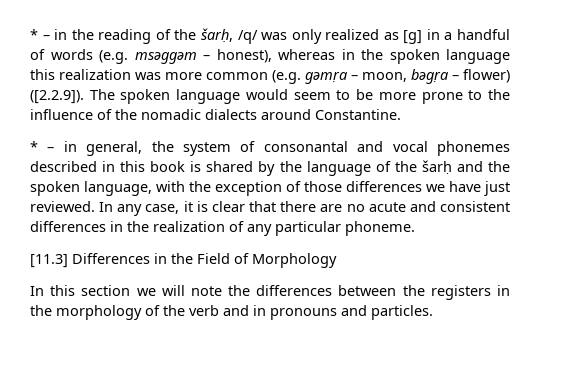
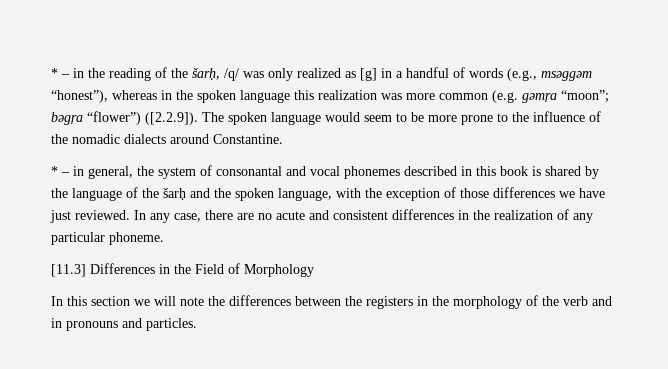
- * – in the reading of the šarḥ, /q/ was only realized as [g] in a handful of words (e.g. msǝggǝm – honest), whereas in the spoken language this realization was more common (e.g. gəmṛa – moon, bəgṛa – flower) ([2.2.9]). The spoken language would seem to be more prone to the influence of the nomadic dialects around Constantine.
+ * – in the reading of the šarḥ, /q/ was only realized as [g] in a handful of words (e.g., msǝggǝm “honest”), whereas in the spoken language this realization was more common (e.g. gəmṛa “moon”; bəgṛa “flower”) ([2.2.9]). The spoken language would seem to be more prone to the influence of the nomadic dialects around Constantine.
- In any case, it is clear that there are no acute and consistent differences in the realization of any particular phoneme.
+ In any case, there are no acute and consistent differences in the realization of any particular phoneme.

